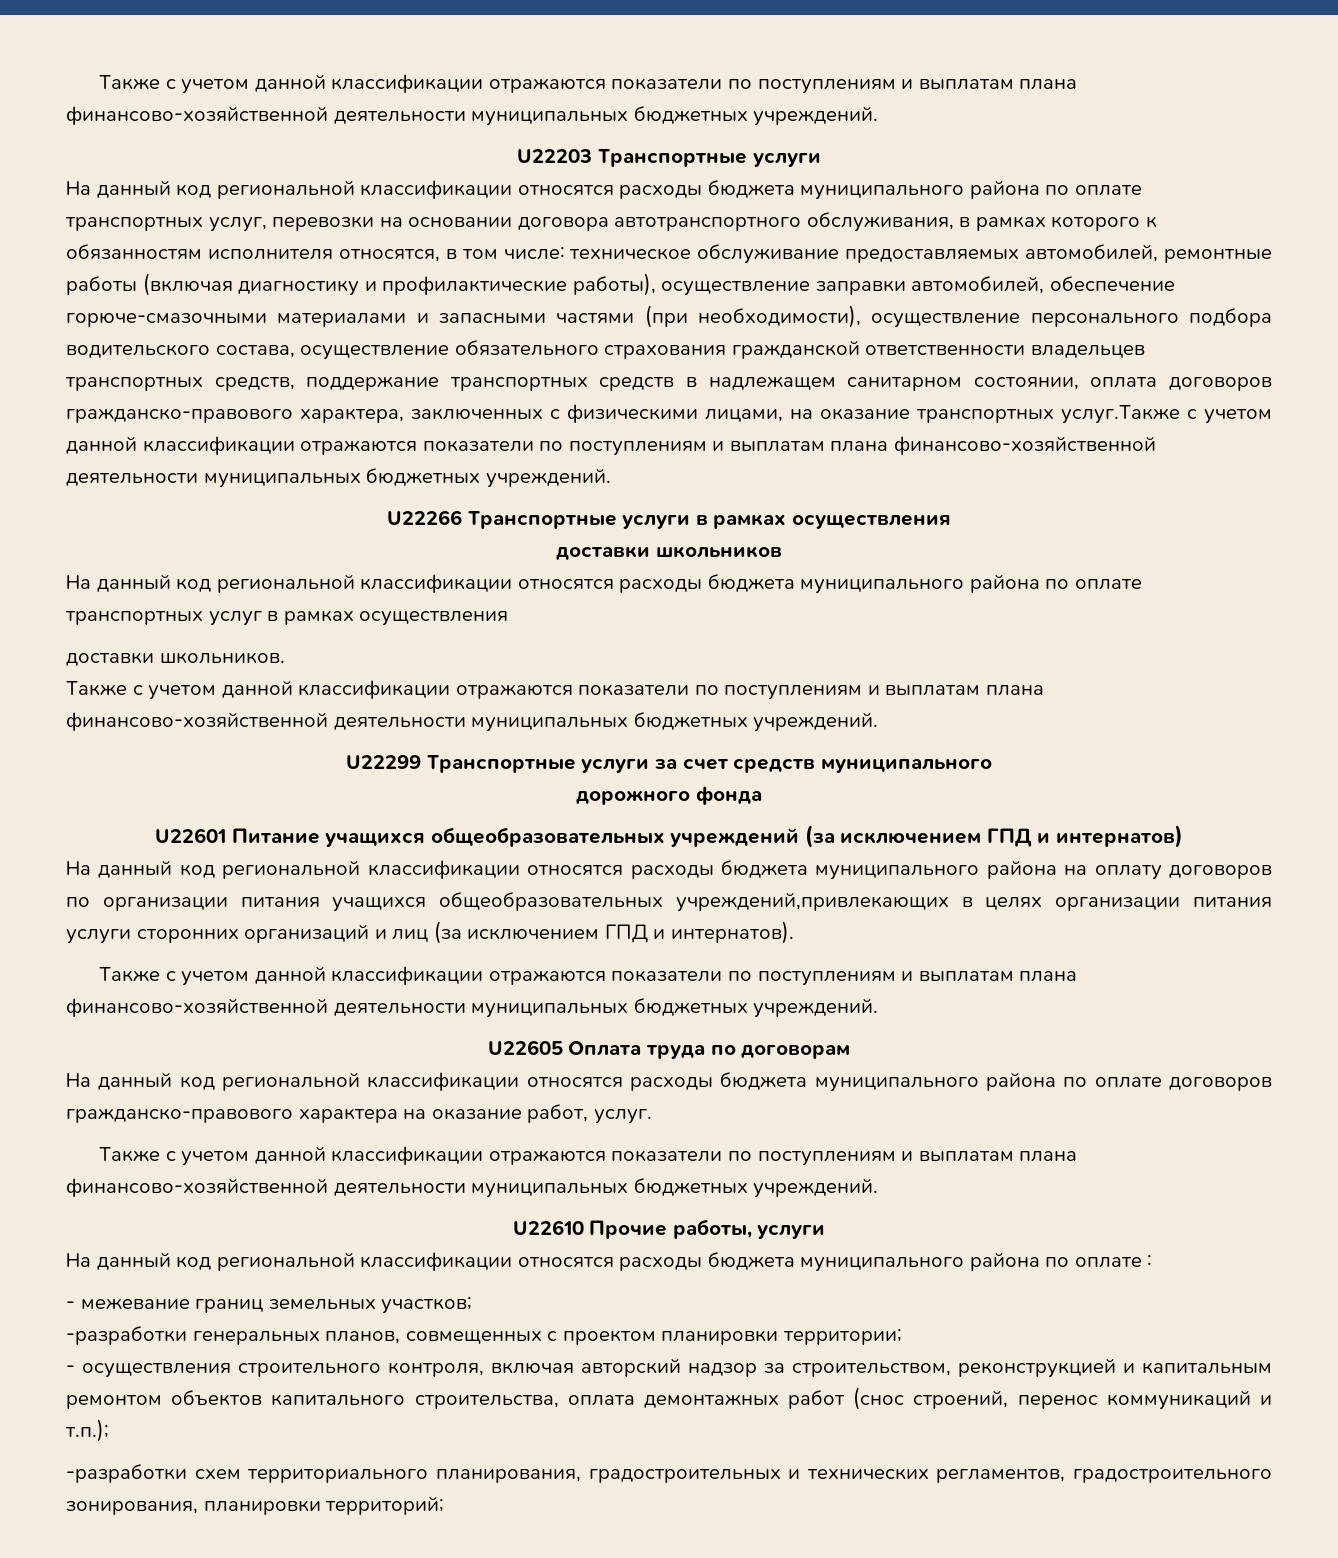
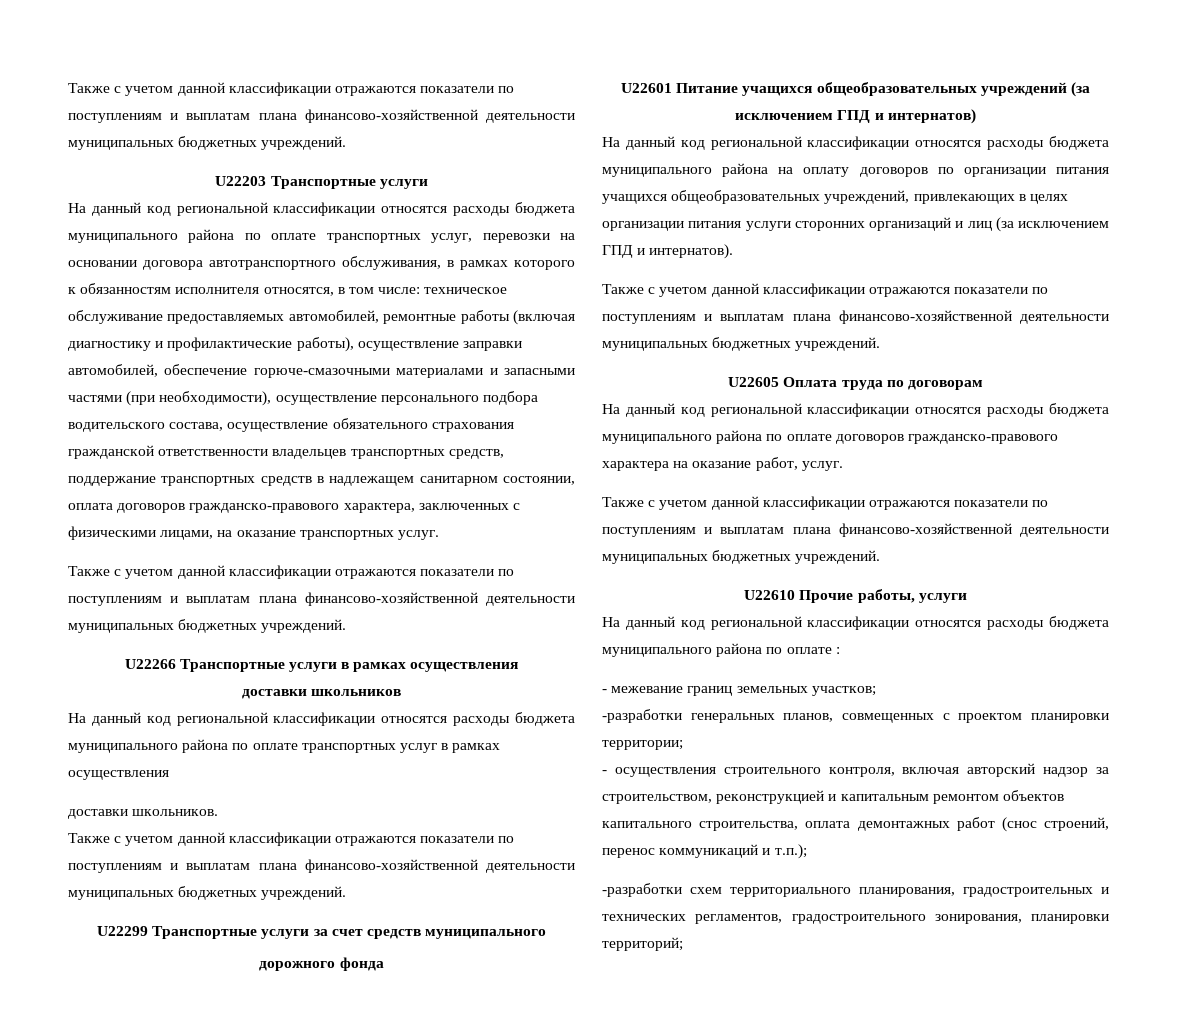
- техническое обслуживание предоставляемых автомобилей, ремонтные работы (включая диагностику и профилактические работы), осуществление заправки автомобилей, обеспечение горюче-смазочными материалами и запасными частями (при необходимости), осуществление персонального подбора водительского состава, осуществление обязательного страхования гражданской ответственности владельцев транспортных средств, поддержание транспортных средств в надлежащем санитарном состоянии, оплата договоров гражданско-правового характера, заключенных с физическими лицами, на оказание транспортных услуг.Также с учетом данной классификации отражаются показатели по поступлениям и выплатам плана финансово-хозяйственной деятельности муниципальных бюджетных учреждений.
+ техническое обслуживание предоставляемых автомобилей, ремонтные работы (включая диагностику и профилактические работы), осуществление заправки автомобилей, обеспечение горюче-смазочными материалами и запасными частями (при необходимости), осуществление персонального подбора водительского состава, осуществление обязательного страхования гражданской ответственности владельцев транспортных средств, поддержание транспортных средств в надлежащем санитарном состоянии, оплата договоров гражданско-правового характера, заключенных с физическими лицами, на оказание транспортных услуг.
+ Также с учетом данной классификации отражаются показатели по поступлениям и выплатам плана финансово-хозяйственной деятельности муниципальных бюджетных учреждений.
- На данный код региональной классификации относятся расходы бюджета муниципального района на оплату договоров по организации питания учащихся общеобразовательных учреждений,привлекающих в целях организации питания услуги сторонних организаций и лиц (за исключением ГПД и интернатов).
+ На данный код региональной классификации относятся расходы бюджета муниципального района на оплату договоров по организации питания учащихся общеобразовательных учреждений, привлекающих в целях организации питания услуги сторонних организаций и лиц (за исключением ГПД и интернатов).

